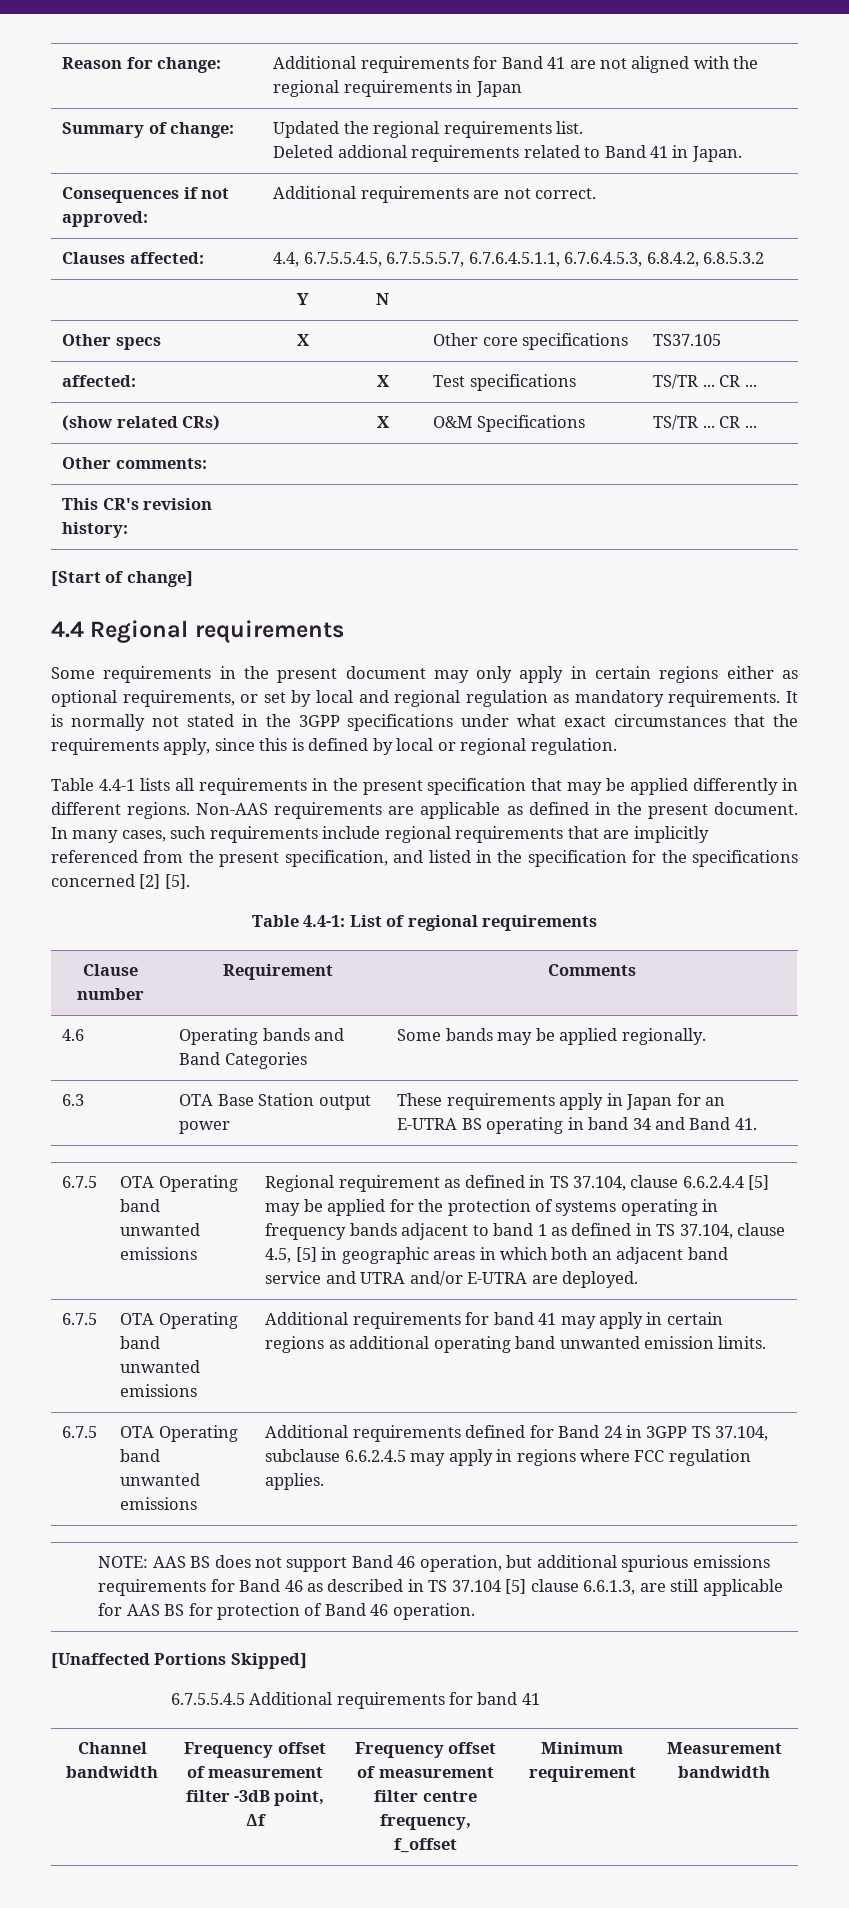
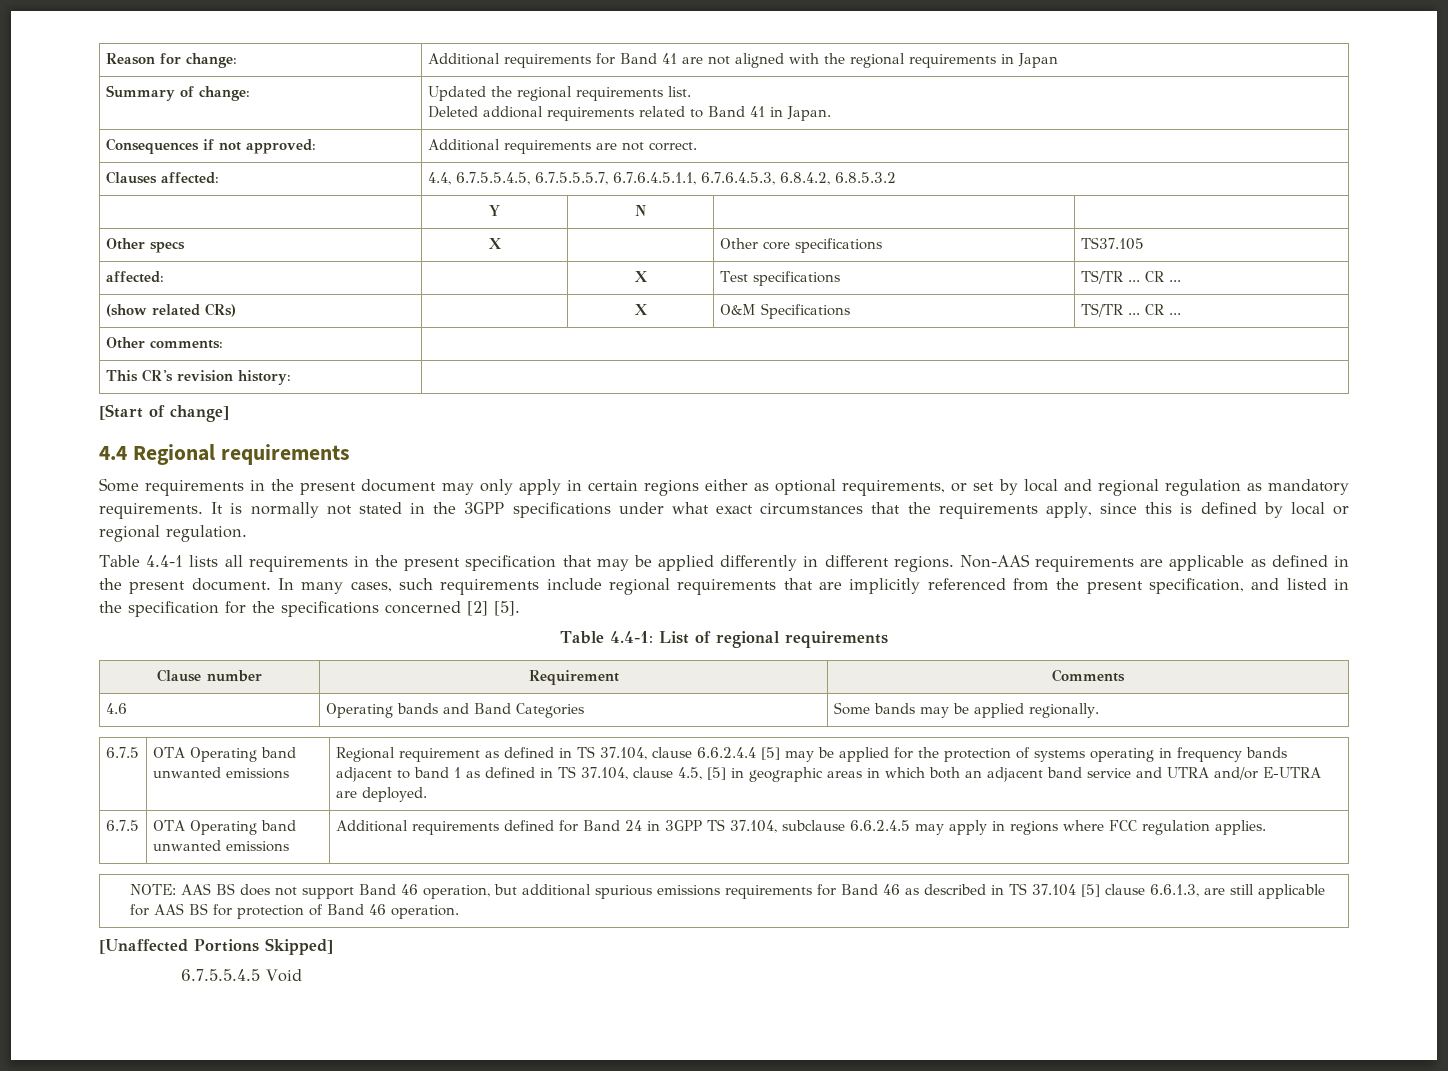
- 6.3 | OTA Base Station output power | These requirements apply in Japan for an E-UTRA BS operating in band 34 and Band 41.
- 6.7.5 | OTA Operating band unwanted emissions | Additional requirements for band 41 may apply in certain regions as additional operating band unwanted emission limits.
- 6.7.5.5.4.5 Additional requirements for band 41
- Channel bandwidth | Frequency offset of measurement filter -3dB point, Δf | Frequency offset of measurement filter centre frequency, f_offset | Minimum requirement | Measurement bandwidth
+ 6.7.5.5.4.5 Void

